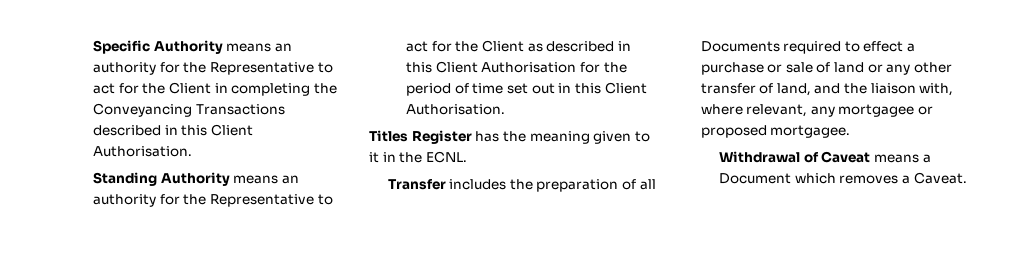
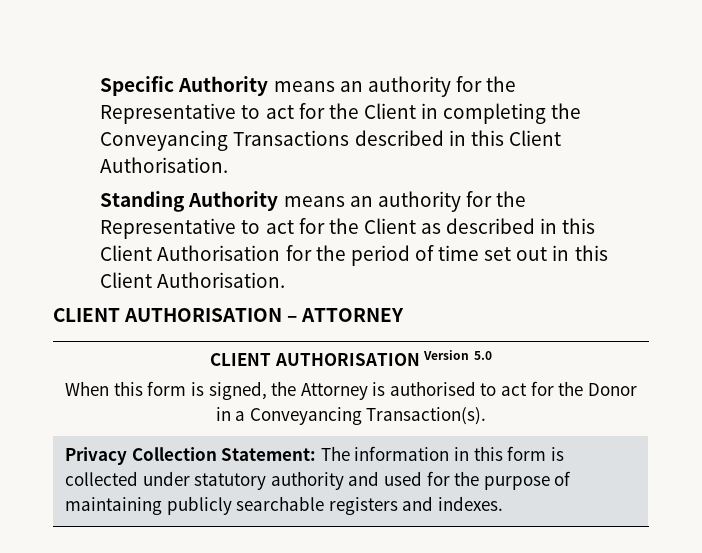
- Titles Register has the meaning given to it in the ECNL.
- Transfer includes the preparation of all Documents required to effect a purchase or sale of land or any other transfer of land, and the liaison with, where relevant, any mortgagee or proposed mortgagee.
- Withdrawal of Caveat means a Document which removes a Caveat.
+ CLIENT AUTHORISATION – ATTORNEY
+ CLIENT AUTHORISATION Version 5.0
+ When this form is signed, the Attorney is authorised to act for the Donor in a Conveyancing Transaction(s).
+ Privacy Collection Statement: The information in this form is collected under statutory authority and used for the purpose of maintaining publicly searchable registers and indexes.

